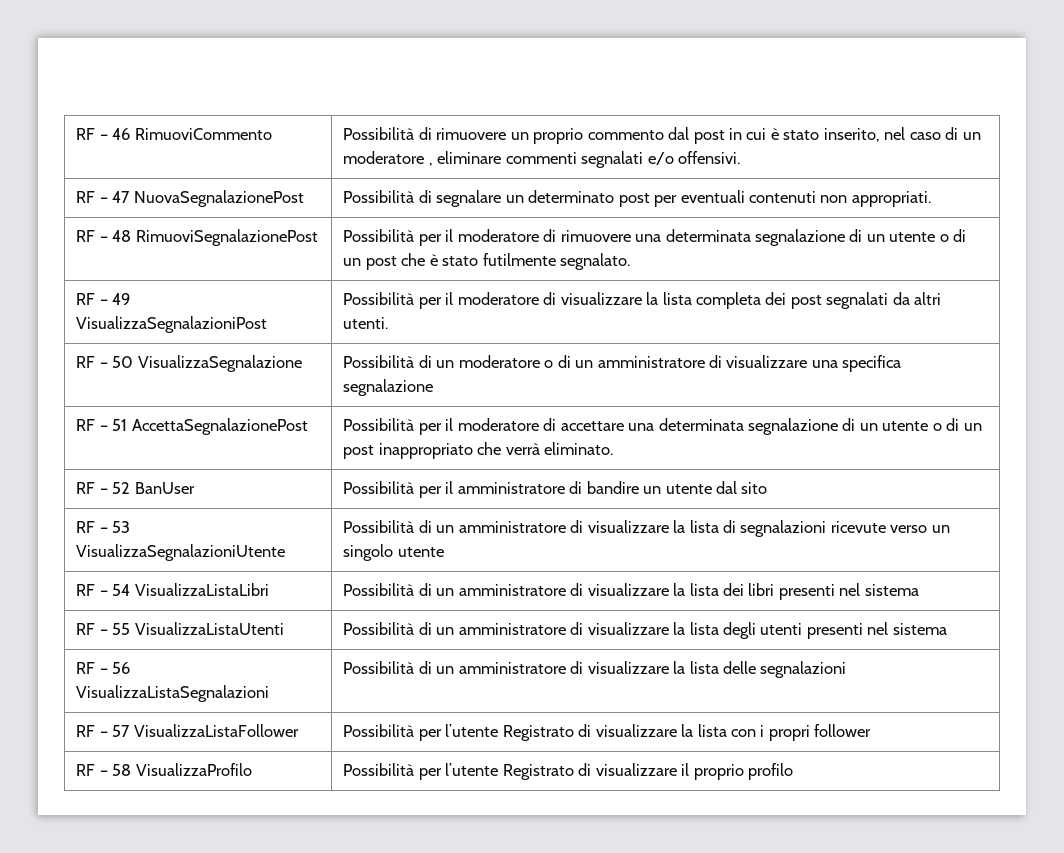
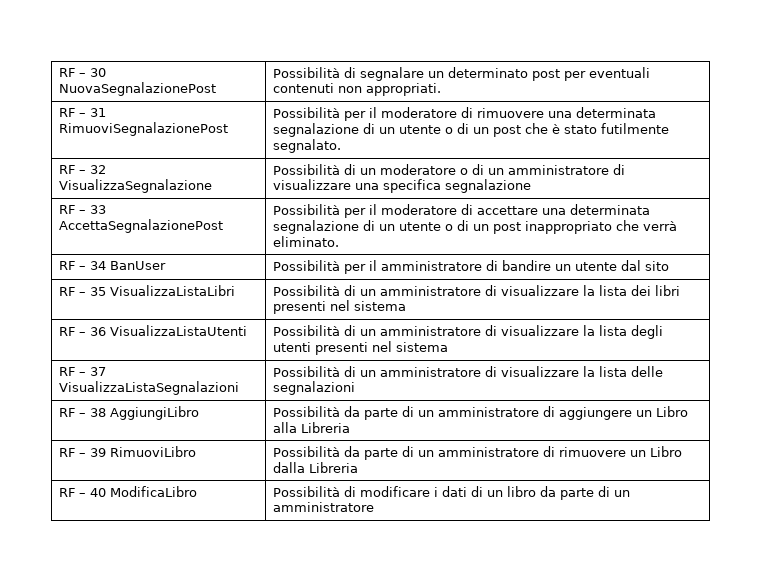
- RF – 46 RimuoviCommento | Possibilità di rimuovere un proprio commento dal post in cui è stato inserito, nel caso di un moderatore , eliminare commenti segnalati e/o offensivi.
- RF – 47 NuovaSegnalazionePost | Possibilità di segnalare un determinato post per eventuali contenuti non appropriati.
+ RF – 30 NuovaSegnalazionePost | Possibilità di segnalare un determinato post per eventuali contenuti non appropriati.
- RF – 48 RimuoviSegnalazionePost | Possibilità per il moderatore di rimuovere una determinata segnalazione di un utente o di un post che è stato futilmente segnalato.
+ RF – 31 RimuoviSegnalazionePost | Possibilità per il moderatore di rimuovere una determinata segnalazione di un utente o di un post che è stato futilmente segnalato.
- RF – 49 VisualizzaSegnalazioniPost | Possibilità per il moderatore di visualizzare la lista completa dei post segnalati da altri utenti.
- RF – 50 VisualizzaSegnalazione | Possibilità di un moderatore o di un amministratore di visualizzare una specifica segnalazione
+ RF – 32 VisualizzaSegnalazione | Possibilità di un moderatore o di un amministratore di visualizzare una specifica segnalazione
- RF – 51 AccettaSegnalazionePost | Possibilità per il moderatore di accettare una determinata segnalazione di un utente o di un post inappropriato che verrà eliminato.
+ RF – 33 AccettaSegnalazionePost | Possibilità per il moderatore di accettare una determinata segnalazione di un utente o di un post inappropriato che verrà eliminato.
- RF – 52 BanUser | Possibilità per il amministratore di bandire un utente dal sito
+ RF – 34 BanUser | Possibilità per il amministratore di bandire un utente dal sito
- RF – 53 VisualizzaSegnalazioniUtente | Possibilità di un amministratore di visualizzare la lista di segnalazioni ricevute verso un singolo utente
- RF – 54 VisualizzaListaLibri | Possibilità di un amministratore di visualizzare la lista dei libri presenti nel sistema
+ RF – 35 VisualizzaListaLibri | Possibilità di un amministratore di visualizzare la lista dei libri presenti nel sistema
- RF – 55 VisualizzaListaUtenti | Possibilità di un amministratore di visualizzare la lista degli utenti presenti nel sistema
+ RF – 36 VisualizzaListaUtenti | Possibilità di un amministratore di visualizzare la lista degli utenti presenti nel sistema
- RF – 56 VisualizzaListaSegnalazioni | Possibilità di un amministratore di visualizzare la lista delle segnalazioni
+ RF – 37 VisualizzaListaSegnalazioni | Possibilità di un amministratore di visualizzare la lista delle segnalazioni
- RF – 57 VisualizzaListaFollower | Possibilità per l’utente Registrato di visualizzare la lista con i propri follower
- RF – 58 VisualizzaProfilo | Possibilità per l’utente Registrato di visualizzare il proprio profilo
+ RF – 38 AggiungiLibro | Possibilità da parte di un amministratore di aggiungere un Libro alla Libreria
+ RF – 39 RimuoviLibro | Possibilità da parte di un amministratore di rimuovere un Libro dalla Libreria
+ RF – 40 ModificaLibro | Possibilità di modificare i dati di un libro da parte di un amministratore

